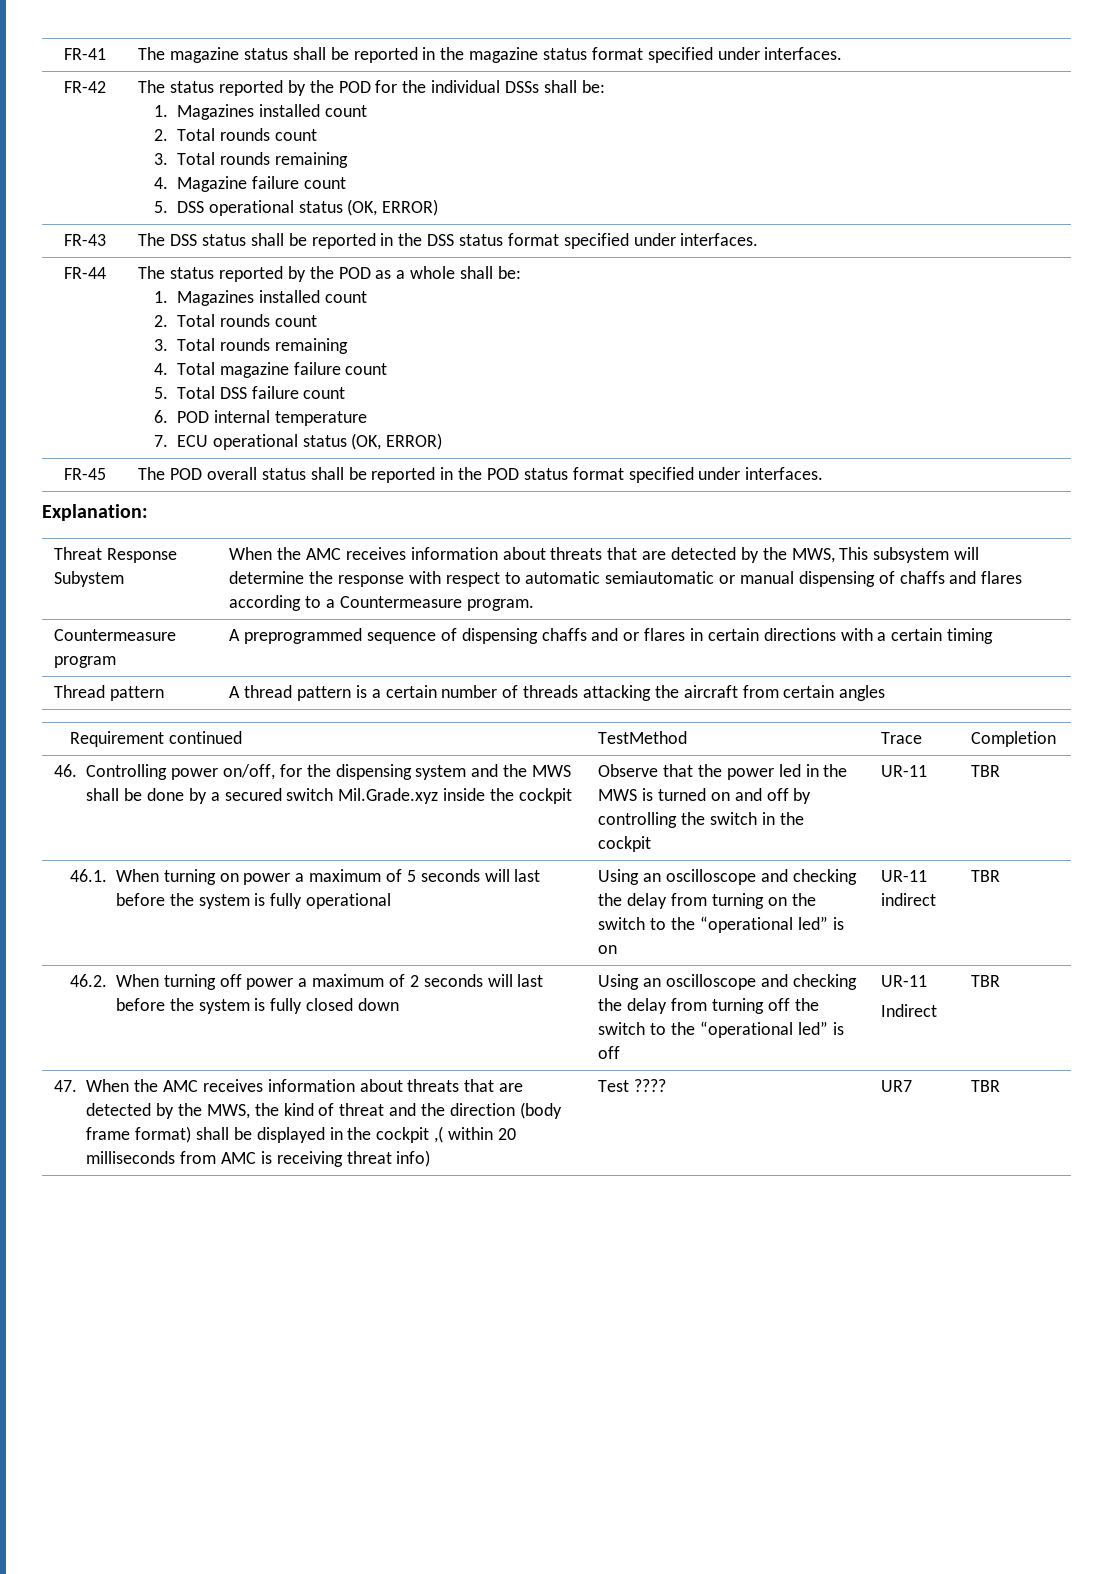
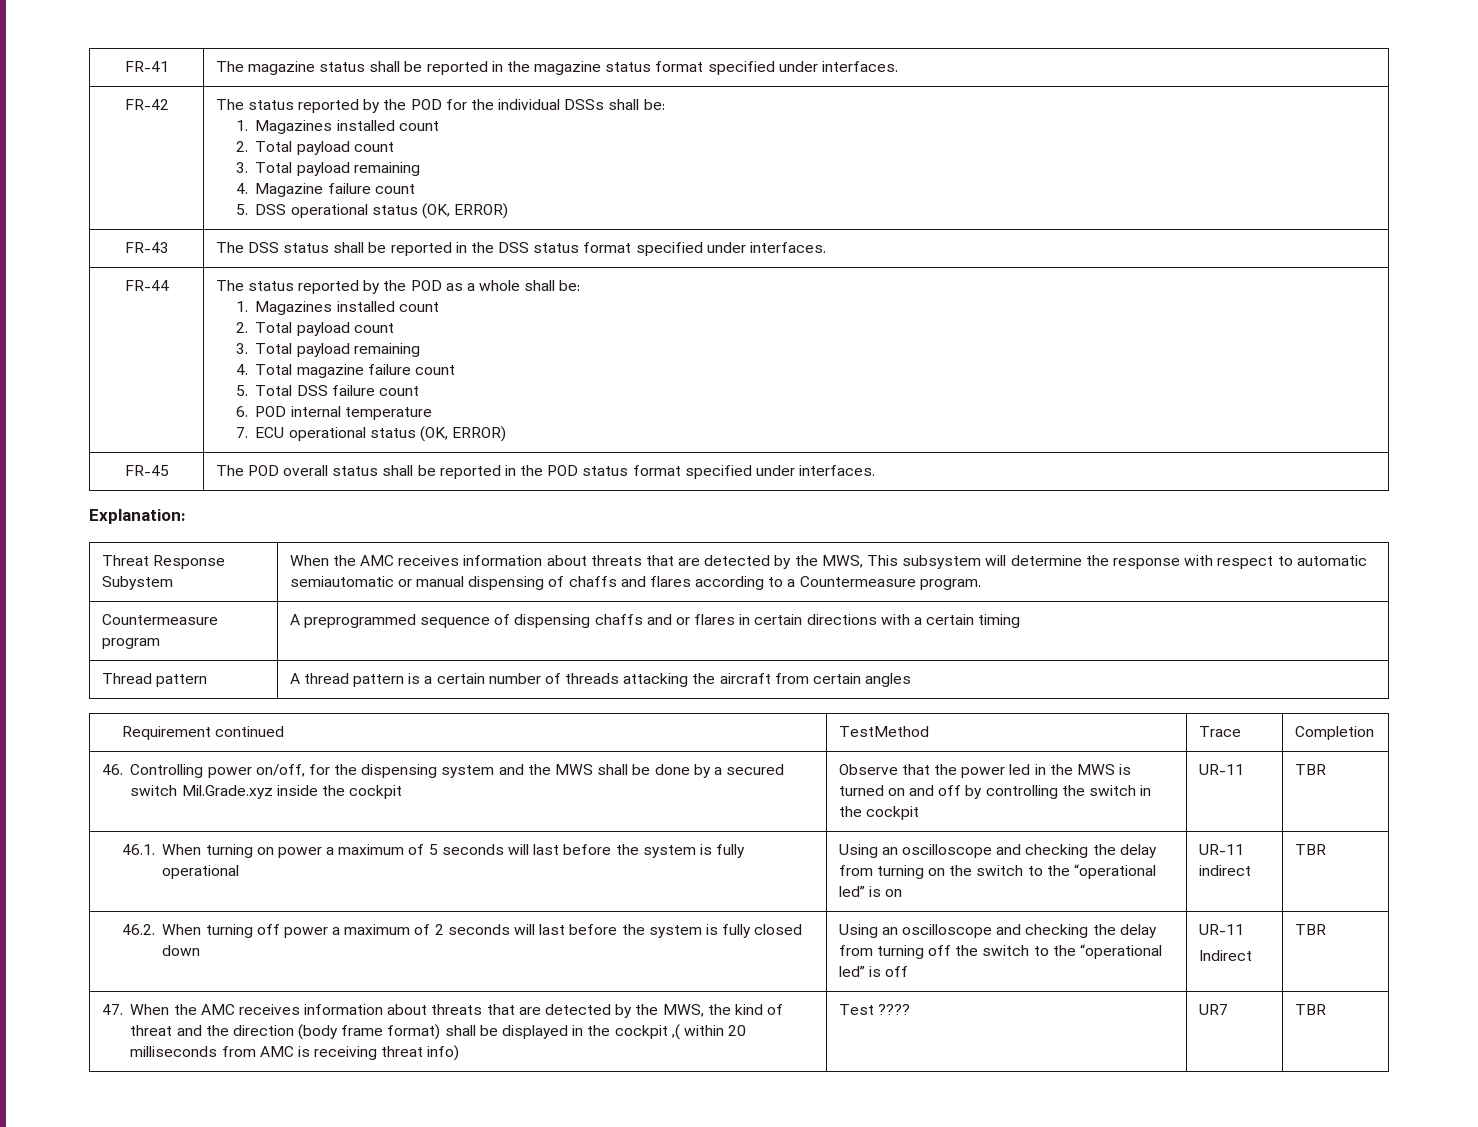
  FR-42 | The status reported by the POD for the individual DSSs shall be:
  1. Magazines installed count
- 2. Total rounds count
- 3. Total rounds remaining
+ 2. Total payload count
+ 3. Total payload remaining
  The status reported by the POD as a whole shall be:
  1. Magazines installed count
- 2. Total rounds count
- 3. Total rounds remaining
+ 2. Total payload count
+ 3. Total payload remaining

